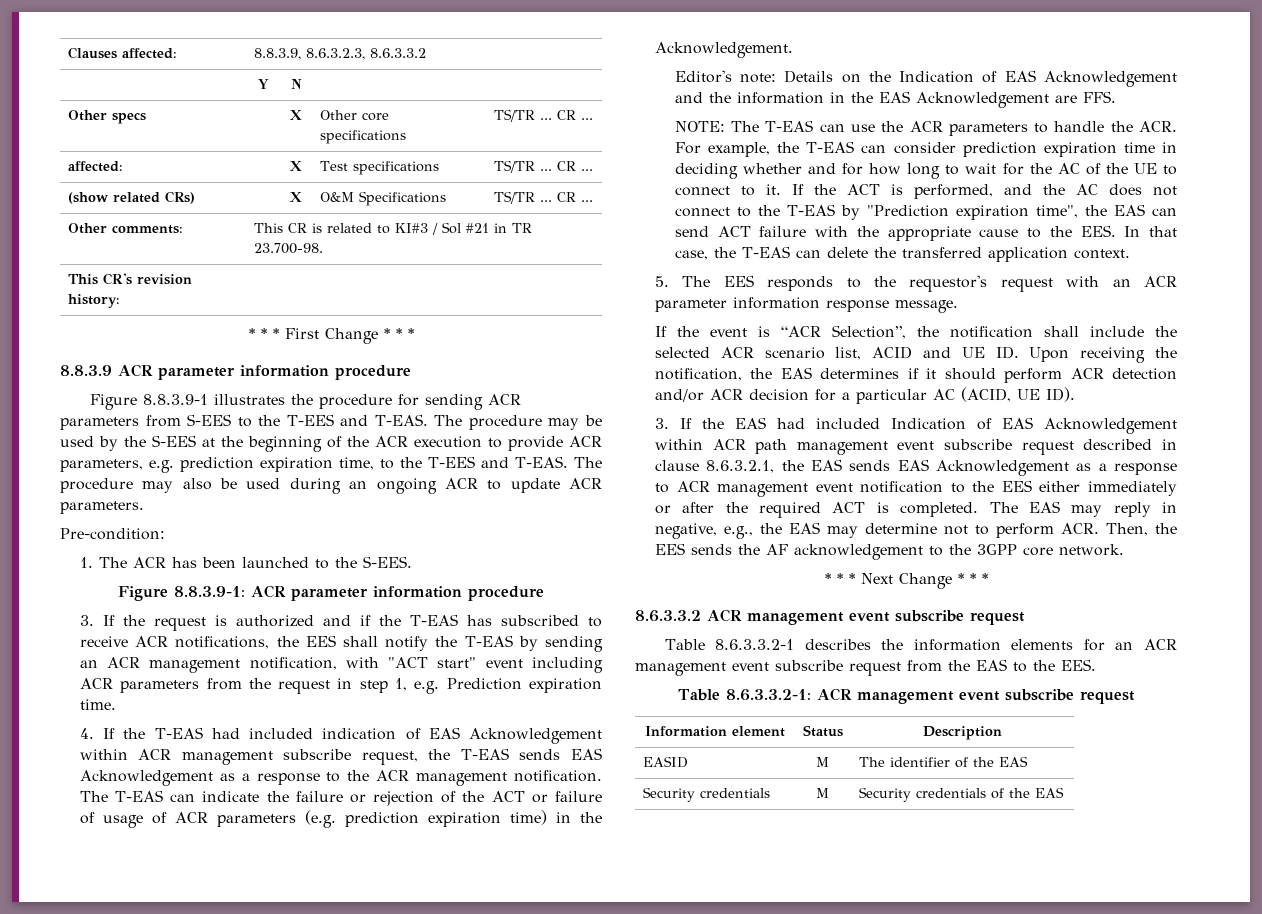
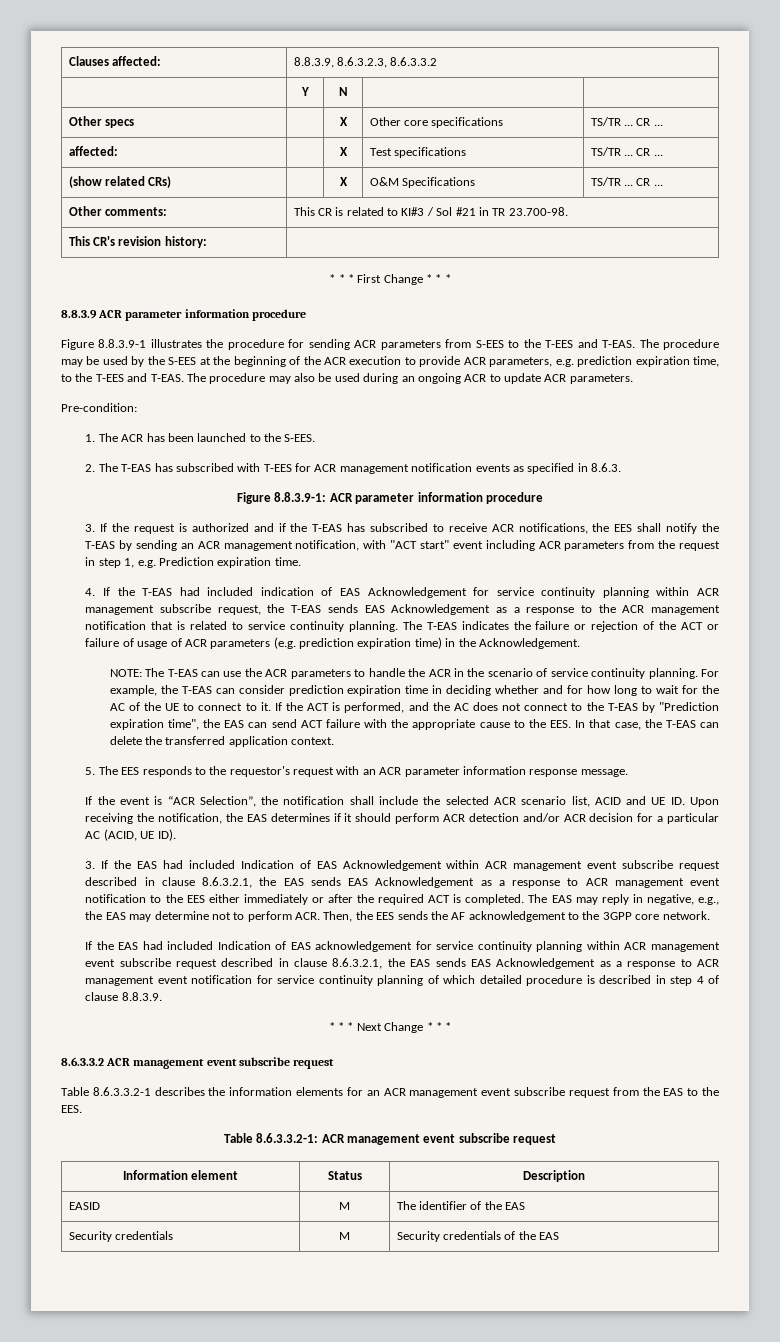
+ 2. The T-EAS has subscribed with T-EES for ACR management notification events as specified in 8.6.3.
- 4. If the T-EAS had included indication of EAS Acknowledgement within ACR management subscribe request, the T-EAS sends EAS Acknowledgement as a response to the ACR management notification. The T-EAS can indicate the failure or rejection of the ACT or failure of usage of ACR parameters (e.g. prediction expiration time) in the Acknowledgement.
+ 4. If the T-EAS had included indication of EAS Acknowledgement for service continuity planning within ACR management subscribe request, the T-EAS sends EAS Acknowledgement as a response to the ACR management notification that is related to service continuity planning. The T-EAS indicates the failure or rejection of the ACT or failure of usage of ACR parameters (e.g. prediction expiration time) in the Acknowledgement.
- Editor's note: Details on the Indication of EAS Acknowledgement and the information in the EAS Acknowledgement are FFS.
- NOTE: The T-EAS can use the ACR parameters to handle the ACR. For example, the T-EAS can consider prediction expiration time in deciding whether and for how long to wait for the AC of the UE to connect to it.
+ NOTE: The T-EAS can use the ACR parameters to handle the ACR in the scenario of service continuity planning. For example, the T-EAS can consider prediction expiration time in deciding whether and for how long to wait for the AC of the UE to connect to it.
- 3. If the EAS had included Indication of EAS Acknowledgement within ACR path management event subscribe request described in clause 8.6.3.2.1, the EAS sends EAS Acknowledgement as a response to ACR management event notification to the EES either immediately or after the required ACT is completed.
+ 3. If the EAS had included Indication of EAS Acknowledgement within ACR management event subscribe request described in clause 8.6.3.2.1, the EAS sends EAS Acknowledgement as a response to ACR management event notification to the EES either immediately or after the required ACT is completed.
+ If the EAS had included Indication of EAS acknowledgement for service continuity planning within ACR management event subscribe request described in clause 8.6.3.2.1, the EAS sends EAS Acknowledgement as a response to ACR management event notification for service continuity planning of which detailed procedure is described in step 4 of clause 8.8.3.9.

